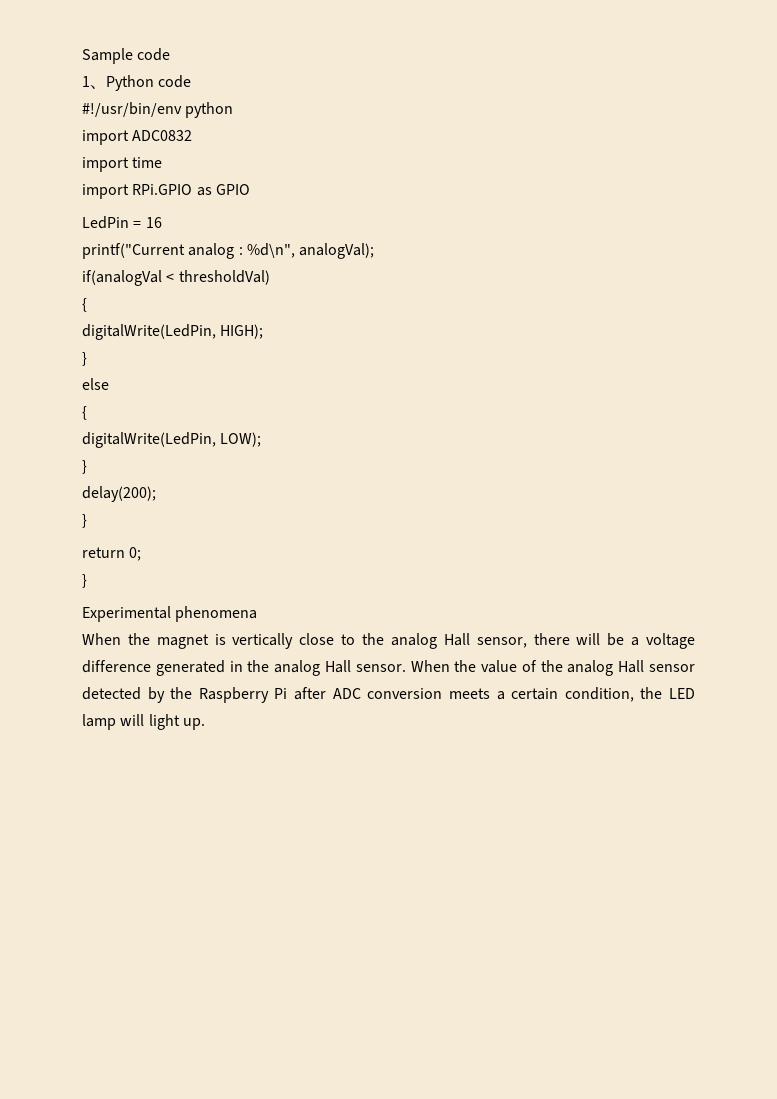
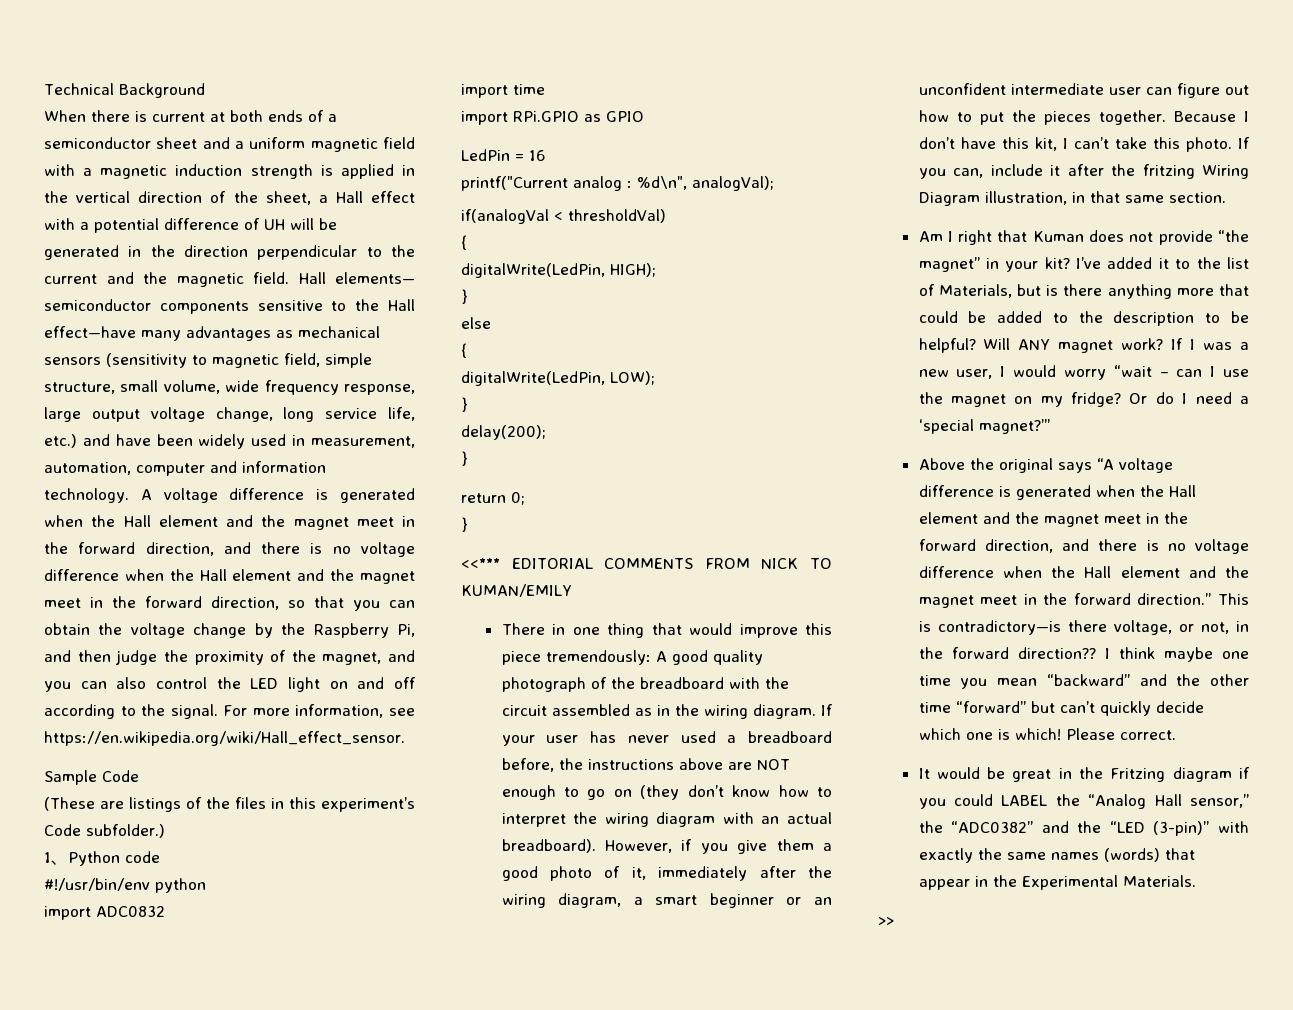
- Sample code
+ Technical Background
+ When there is current at both ends of a semiconductor sheet and a uniform magnetic field with a magnetic induction strength is applied in the vertical direction of the sheet, a Hall effect with a potential difference of UH will be generated in the direction perpendicular to the current and the magnetic field. Hall elements— semiconductor components sensitive to the Hall effect—have many advantages as mechanical sensors (sensitivity to magnetic field, simple structure, small volume, wide frequency response, large output voltage change, long service life, etc.) and have been widely used in measurement, automation, computer and information technology. A voltage difference is generated when the Hall element and the magnet meet in the forward direction, and there is no voltage difference when the Hall element and the magnet meet in the forward direction, so that you can obtain the voltage change by the Raspberry Pi, and then judge the proximity of the magnet, and you can also control the LED light on and off according to the signal. For more information, see https://en.wikipedia.org/wiki/Hall_effect_sensor.
+ Sample Code
+ (These are listings of the files in this experiment’s Code subfolder.)
- Experimental phenomena
- When the magnet is vertically close to the analog Hall sensor, there will be a voltage difference generated in the analog Hall sensor. When the value of the analog Hall sensor detected by the Raspberry Pi after ADC conversion meets a certain condition, the LED lamp will light up.
+ <<*** EDITORIAL COMMENTS FROM NICK TO KUMAN/EMILY
+ There in one thing that would improve this piece tremendously: A good quality photograph of the breadboard with the circuit assembled as in the wiring diagram. If your user has never used a breadboard before, the instructions above are NOT enough to go on (they don’t know how to interpret the wiring diagram with an actual breadboard). However, if you give them a good photo of it, immediately after the wiring diagram, a smart beginner or an unconfident intermediate user can figure out how to put the pieces together. Because I don’t have this kit, I can’t take this photo. If you can, include it after the fritzing Wiring Diagram illustration, in that same section.
+ Am I right that Kuman does not provide “the magnet” in your kit? I’ve added it to the list of Materials, but is there anything more that could be added to the description to be helpful? Will ANY magnet work? If I was a new user, I would worry “wait – can I use the magnet on my fridge? Or do I need a ‘special magnet?’”
+ Above the original says “A voltage difference is generated when the Hall element and the magnet meet in the forward direction, and there is no voltage difference when the Hall element and the magnet meet in the forward direction.” This is contradictory—is there voltage, or not, in the forward direction?? I think maybe one time you mean “backward” and the other time “forward” but can’t quickly decide which one is which! Please correct.
+ It would be great in the Fritzing diagram if you could LABEL the “Analog Hall sensor,” the “ADC0382” and the “LED (3-pin)” with exactly the same names (words) that appear in the Experimental Materials.
+ >>

